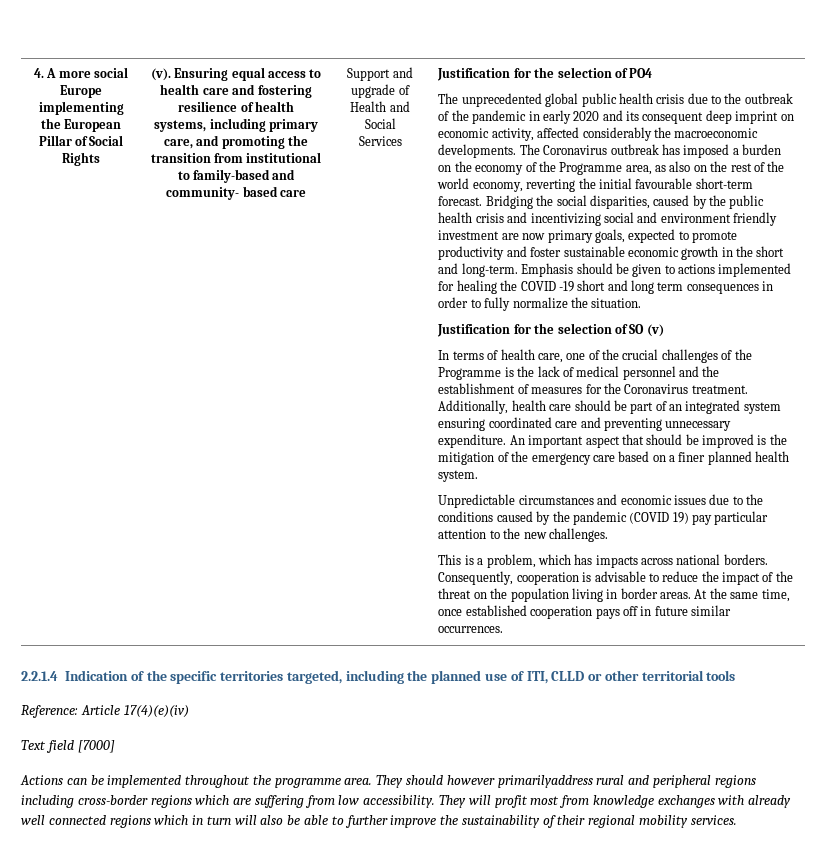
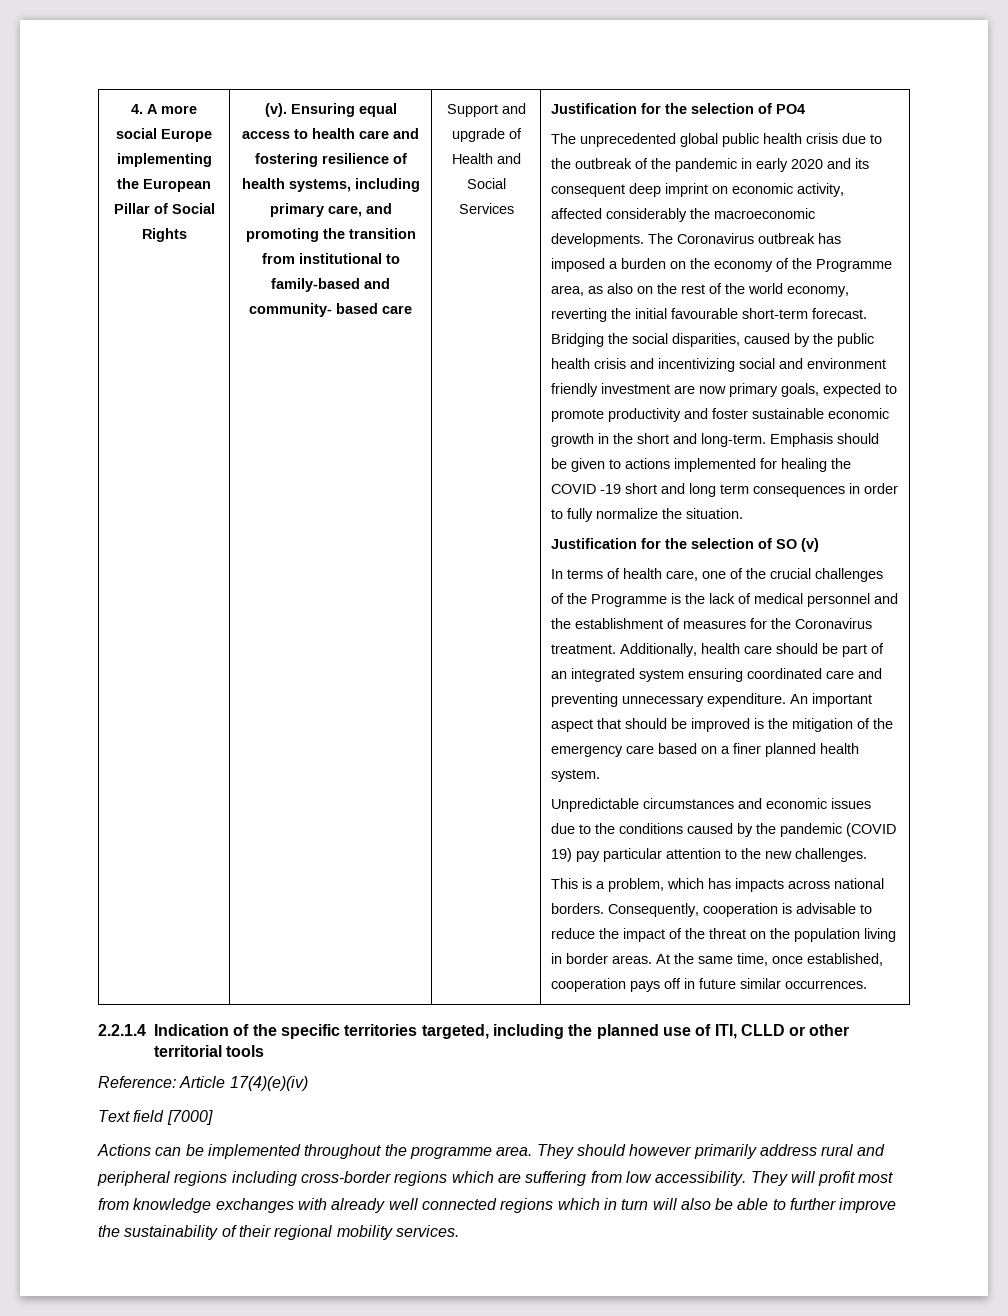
- At the same time, once established cooperation pays off in future similar occurrences.
+ At the same time, once established, cooperation pays off in future similar occurrences.
- They should however primarilyaddress rural and peripheral regions including cross-border regions which are suffering from low accessibility.
+ They should however primarily address rural and peripheral regions including cross-border regions which are suffering from low accessibility.

